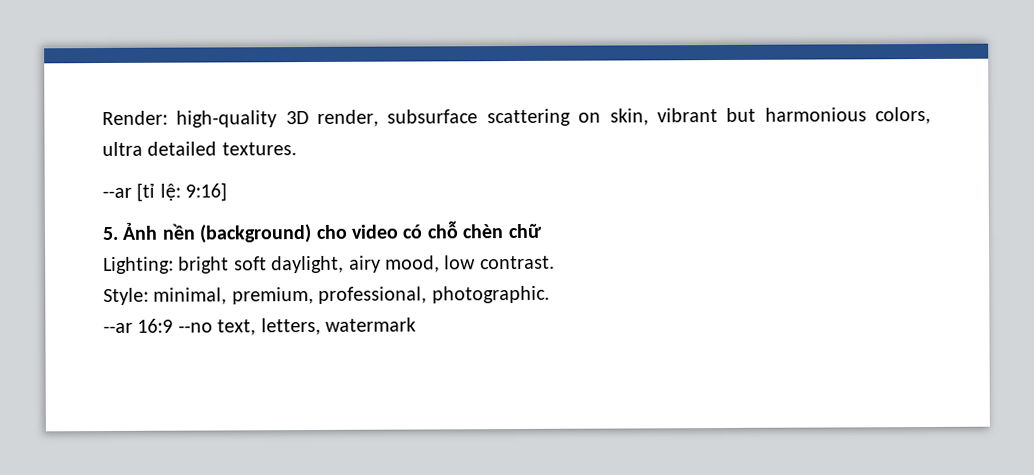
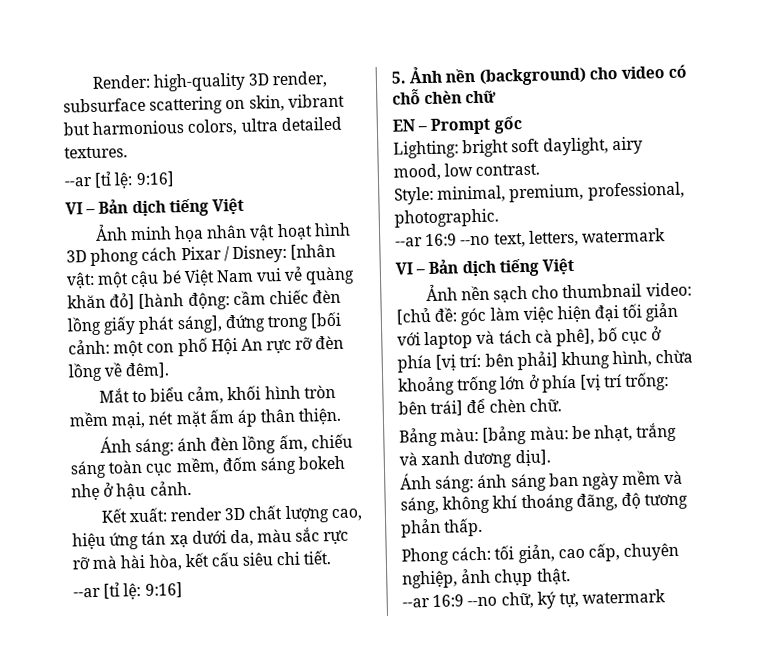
  Render: high-quality 3D render, subsurface scattering on skin, vibrant but harmonious colors, ultra detailed textures.
+ --ar [tỉ lệ: 9:16]
+ VI – Bản dịch tiếng Việt
+ Ảnh minh họa nhân vật hoạt hình 3D phong cách Pixar / Disney: [nhân vật: một cậu bé Việt Nam vui vẻ quàng khăn đỏ] [hành động: cầm chiếc đèn lồng giấy phát sáng], đứng trong [bối cảnh: một con phố Hội An rực rỡ đèn lồng về đêm].
+ Mắt to biểu cảm, khối hình tròn mềm mại, nét mặt ấm áp thân thiện.
+ Ánh sáng: ánh đèn lồng ấm, chiếu sáng toàn cục mềm, đốm sáng bokeh nhẹ ở hậu cảnh.
+ Kết xuất: render 3D chất lượng cao, hiệu ứng tán xạ dưới da, màu sắc rực rỡ mà hài hòa, kết cấu siêu chi tiết.
+ EN – Prompt gốc
  --ar 16:9 --no text, letters, watermark
+ VI – Bản dịch tiếng Việt
+ Ảnh nền sạch cho thumbnail video: [chủ đề: góc làm việc hiện đại tối giản với laptop và tách cà phê], bố cục ở phía [vị trí: bên phải] khung hình, chừa khoảng trống lớn ở phía [vị trí trống: bên trái] để chèn chữ.
+ Bảng màu: [bảng màu: be nhạt, trắng và xanh dương dịu].
+ Ánh sáng: ánh sáng ban ngày mềm và sáng, không khí thoáng đãng, độ tương phản thấp.
+ Phong cách: tối giản, cao cấp, chuyên nghiệp, ảnh chụp thật.
+ --ar 16:9 --no chữ, ký tự, watermark

